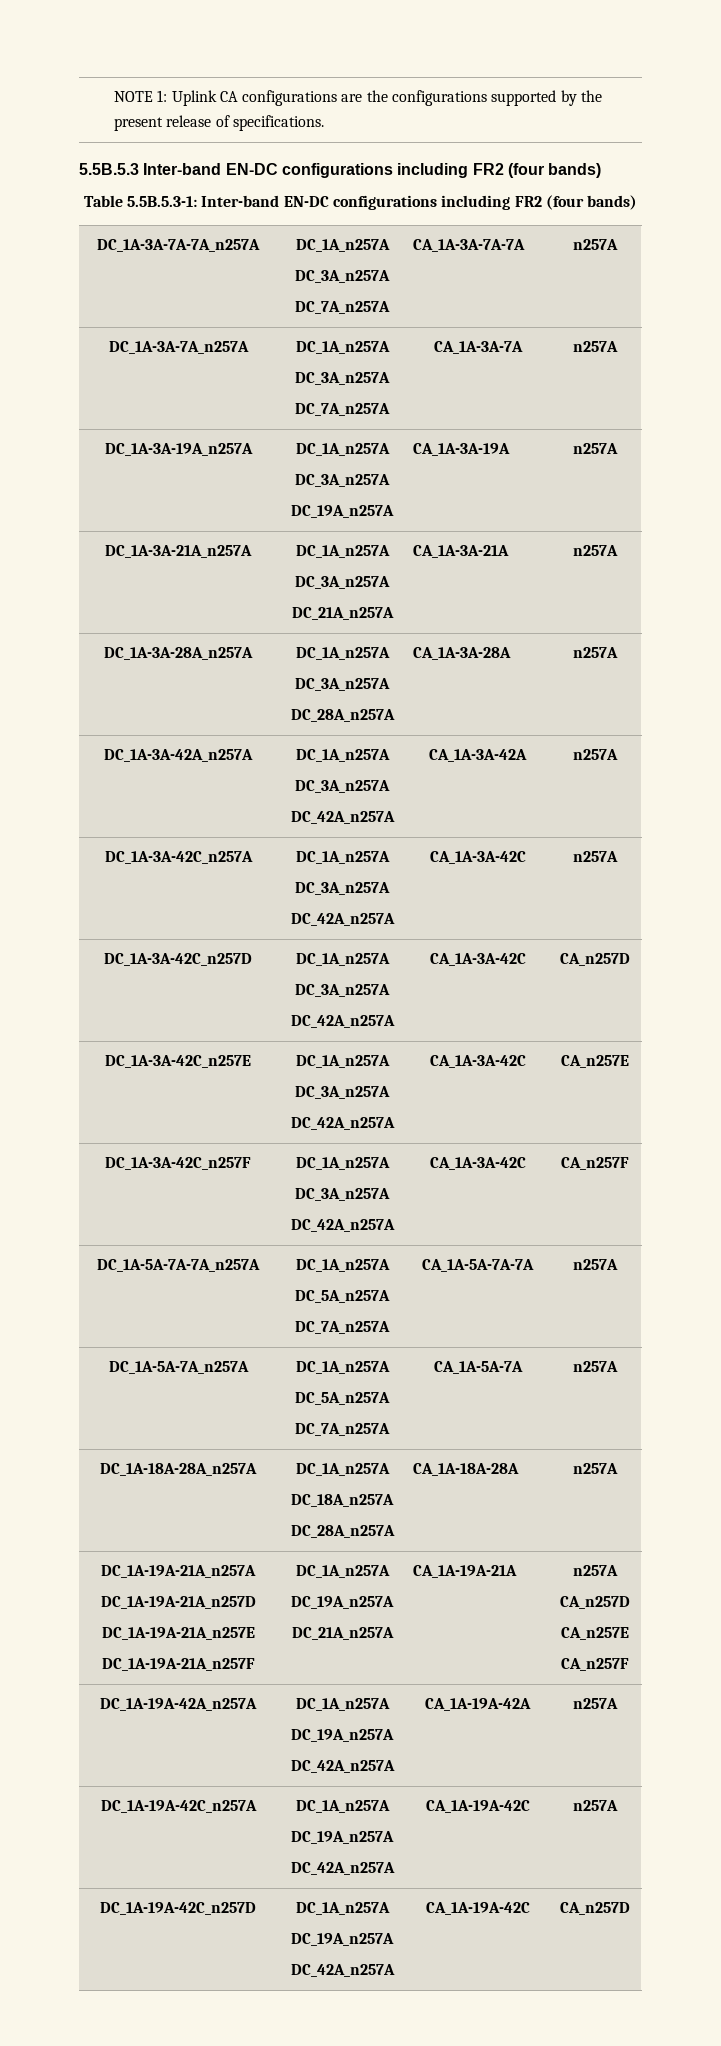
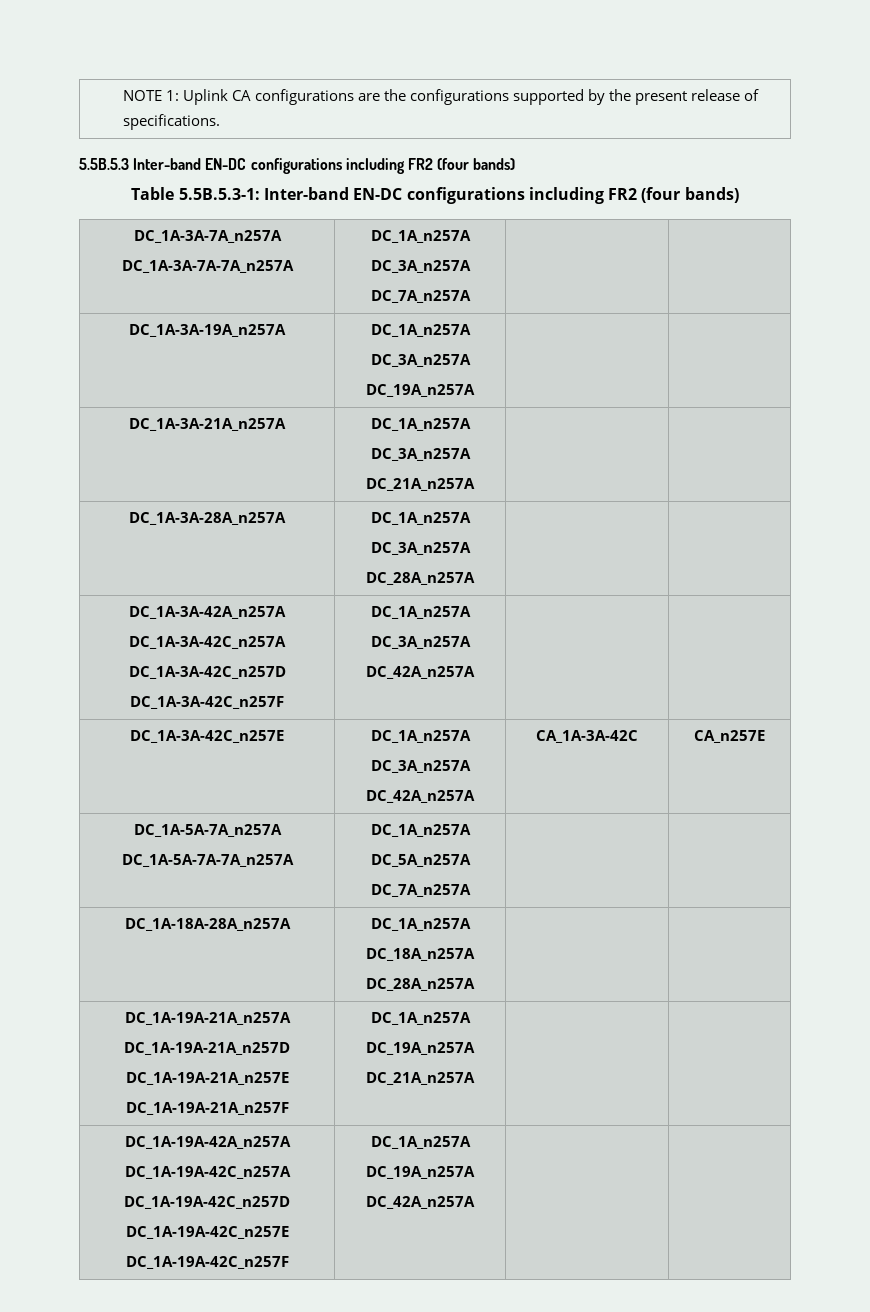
+ DC_1A-3A-7A_n257A
  DC_1A-3A-7A-7A_n257A | DC_1A_n257A
  DC_3A_n257A
- DC_7A_n257A | CA_1A-3A-7A-7A | n257A
- DC_1A-3A-7A_n257A | DC_1A_n257A
- DC_3A_n257A
- DC_7A_n257A | CA_1A-3A-7A | n257A
+ DC_7A_n257A | |
  DC_1A-3A-19A_n257A | DC_1A_n257A
  DC_3A_n257A
- DC_19A_n257A | CA_1A-3A-19A | n257A
+ DC_19A_n257A | |
  DC_1A-3A-21A_n257A | DC_1A_n257A
  DC_3A_n257A
- DC_21A_n257A | CA_1A-3A-21A | n257A
+ DC_21A_n257A | |
  DC_1A-3A-28A_n257A | DC_1A_n257A
  DC_3A_n257A
- DC_28A_n257A | CA_1A-3A-28A | n257A
+ DC_28A_n257A | |
- DC_1A-3A-42A_n257A | DC_1A_n257A
+ DC_1A-3A-42A_n257A
+ DC_1A-3A-42C_n257A
+ DC_1A-3A-42C_n257D
+ DC_1A-3A-42C_n257F | DC_1A_n257A
  DC_3A_n257A
- DC_42A_n257A | CA_1A-3A-42A | n257A
- DC_1A-3A-42C_n257A | DC_1A_n257A
- DC_3A_n257A
- DC_42A_n257A | CA_1A-3A-42C | n257A
- DC_1A-3A-42C_n257D | DC_1A_n257A
- DC_3A_n257A
- DC_42A_n257A | CA_1A-3A-42C | CA_n257D
+ DC_42A_n257A | |
- DC_1A-3A-42C_n257F | DC_1A_n257A
- DC_3A_n257A
- DC_42A_n257A | CA_1A-3A-42C | CA_n257F
+ DC_1A-5A-7A_n257A
  DC_1A-5A-7A-7A_n257A | DC_1A_n257A
  DC_5A_n257A
- DC_7A_n257A | CA_1A-5A-7A-7A | n257A
- DC_1A-5A-7A_n257A | DC_1A_n257A
- DC_5A_n257A
- DC_7A_n257A | CA_1A-5A-7A | n257A
+ DC_7A_n257A | |
  DC_1A-18A-28A_n257A | DC_1A_n257A
  DC_18A_n257A
- DC_28A_n257A | CA_1A-18A-28A | n257A
+ DC_28A_n257A | |
  DC_1A-19A-21A_n257A
  DC_1A-19A-21A_n257D
  DC_1A-19A-21A_n257E
  DC_1A-19A-21A_n257F | DC_1A_n257A
  DC_19A_n257A
- DC_21A_n257A | CA_1A-19A-21A | n257A
- CA_n257D
- CA_n257E
- CA_n257F
- DC_1A-19A-42A_n257A | DC_1A_n257A
+ DC_21A_n257A | |
+ DC_1A-19A-42A_n257A
+ DC_1A-19A-42C_n257A
+ DC_1A-19A-42C_n257D
+ DC_1A-19A-42C_n257E
+ DC_1A-19A-42C_n257F | DC_1A_n257A
  DC_19A_n257A
- DC_42A_n257A | CA_1A-19A-42A | n257A
- DC_1A-19A-42C_n257A | DC_1A_n257A
- DC_19A_n257A
- DC_42A_n257A | CA_1A-19A-42C | n257A
- DC_1A-19A-42C_n257D | DC_1A_n257A
- DC_19A_n257A
- DC_42A_n257A | CA_1A-19A-42C | CA_n257D
+ DC_42A_n257A | |

